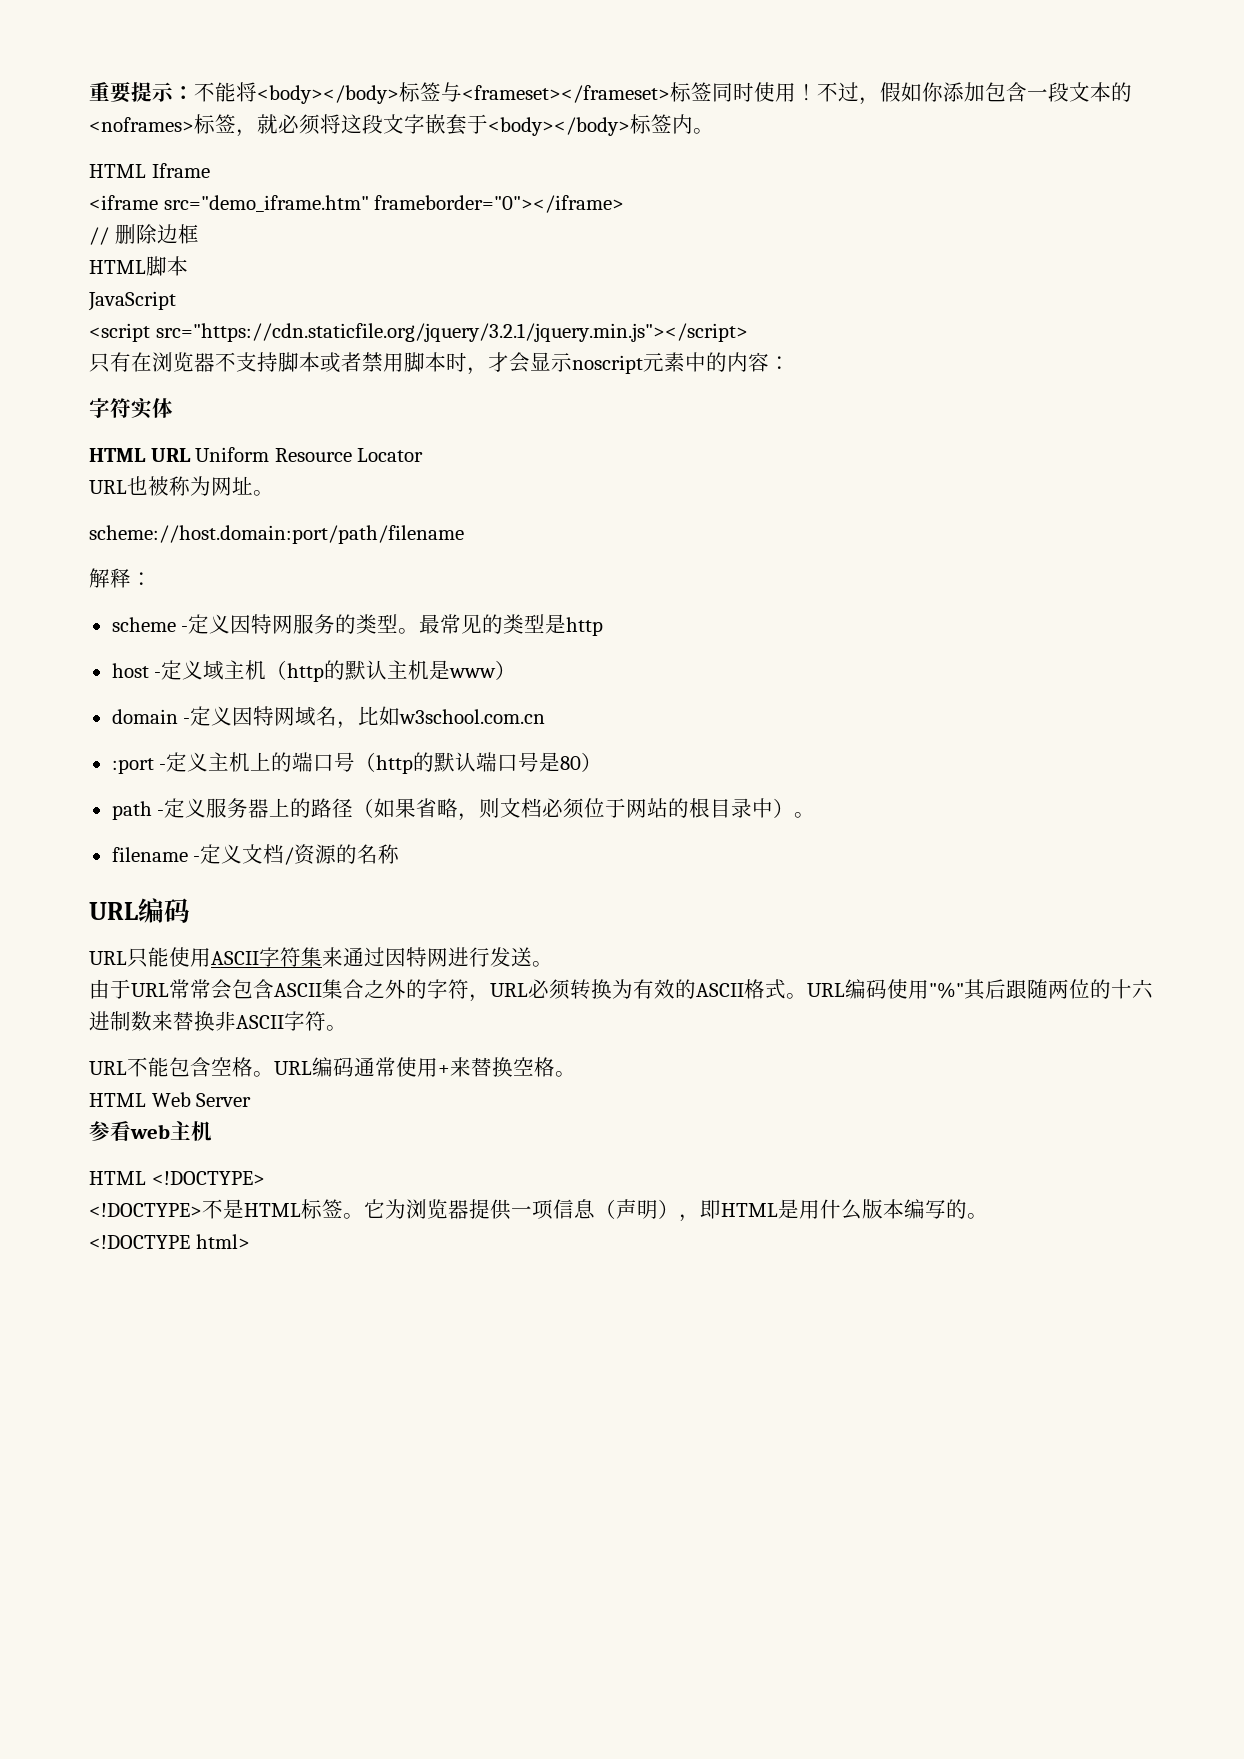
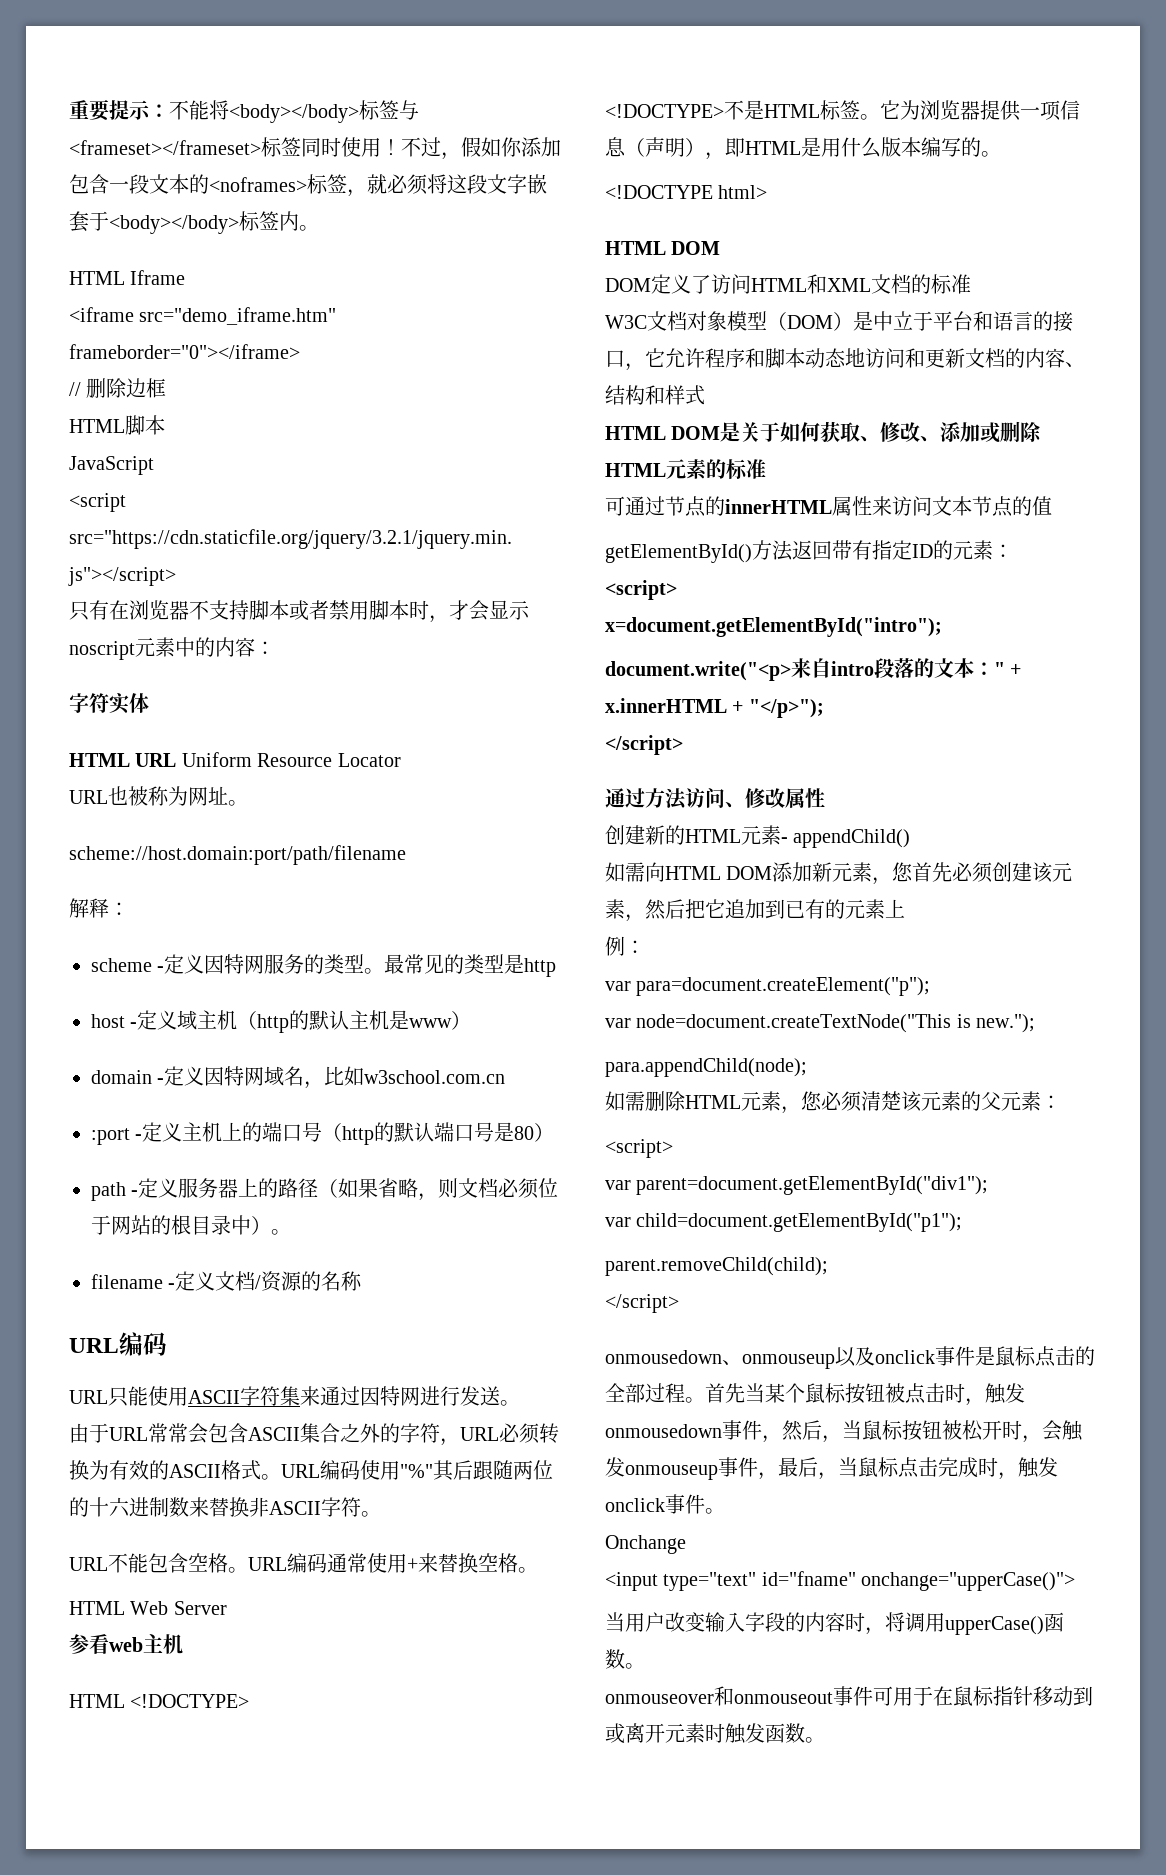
  <!DOCTYPE html>
+ HTML DOM
+ DOM定义了访问HTML和XML文档的标准
+ W3C文档对象模型（DOM）是中立于平台和语言的接口，它允许程序和脚本动态地访问和更新文档的内容、结构和样式
+ HTML DOM是关于如何获取、修改、添加或删除HTML元素的标准
+ 可通过节点的innerHTML属性来访问文本节点的值
+ getElementById()方法返回带有指定ID的元素：
+ <script>
+ x=document.getElementById("intro");
+ document.write("<p>来自intro段落的文本：" + x.innerHTML + "</p>");
+ </script>
+ 通过方法访问、修改属性
+ 创建新的HTML元素- appendChild()
+ 如需向HTML DOM添加新元素，您首先必须创建该元素，然后把它追加到已有的元素上
+ 例：
+ var para=document.createElement("p");
+ var node=document.createTextNode("This is new.");
+ para.appendChild(node);
+ 如需删除HTML元素，您必须清楚该元素的父元素：
+ <script>
+ var parent=document.getElementById("div1");
+ var child=document.getElementById("p1");
+ parent.removeChild(child);
+ </script>
+ onmousedown、onmouseup以及onclick事件是鼠标点击的全部过程。首先当某个鼠标按钮被点击时，触发onmousedown事件，然后，当鼠标按钮被松开时，会触发onmouseup事件，最后，当鼠标点击完成时，触发onclick事件。
+ Onchange
+ <input type="text" id="fname" onchange="upperCase()">
+ 当用户改变输入字段的内容时，将调用upperCase()函数。
+ onmouseover和onmouseout事件可用于在鼠标指针移动到或离开元素时触发函数。

